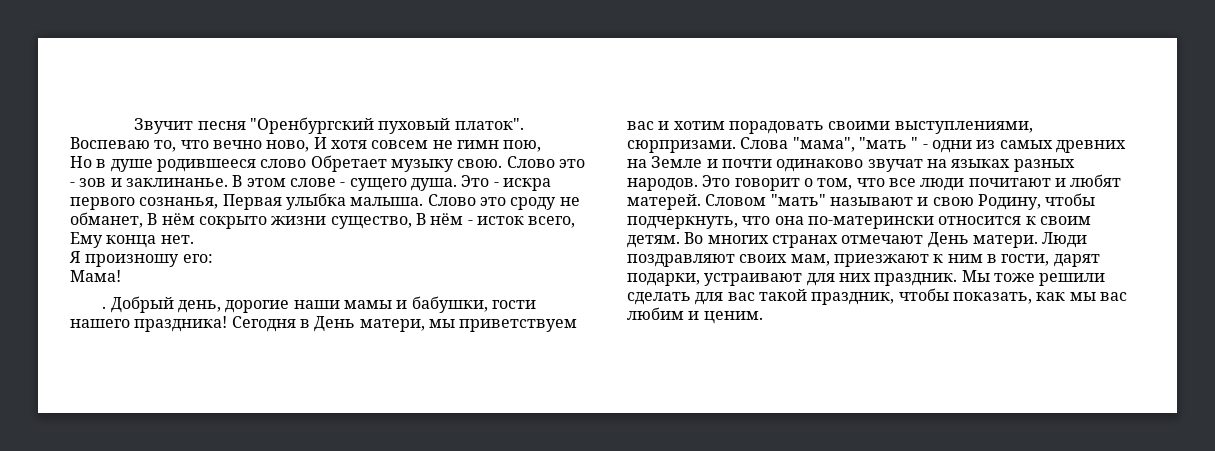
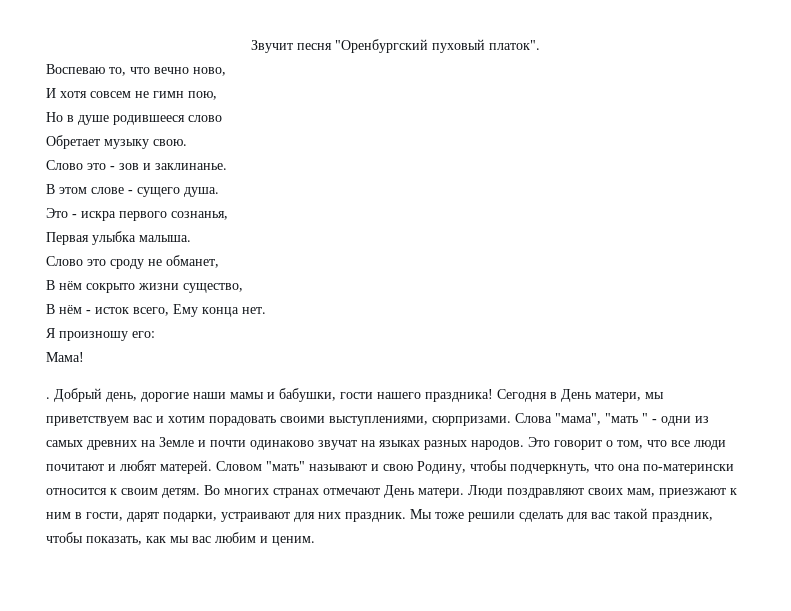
- Воспеваю то, что вечно ново, И хотя совсем не гимн пою,
+ Воспеваю то, что вечно ново,
+ И хотя совсем не гимн пою,
- Но в душе родившееся слово Обретает музыку свою. Слово это - зов и заклинанье. В этом слове - сущего душа. Это - искра первого сознанья, Первая улыбка малыша. Слово это сроду не обманет, В нём сокрыто жизни существо, В нём - исток всего, Ему конца нет.
+ Но в душе родившееся слово
+ Обретает музыку свою.
+ Слово это - зов и заклинанье.
+ В этом слове - сущего душа.
+ Это - искра первого сознанья,
+ Первая улыбка малыша.
+ Слово это сроду не обманет,
+ В нём сокрыто жизни существо,
+ В нём - исток всего, Ему конца нет.

